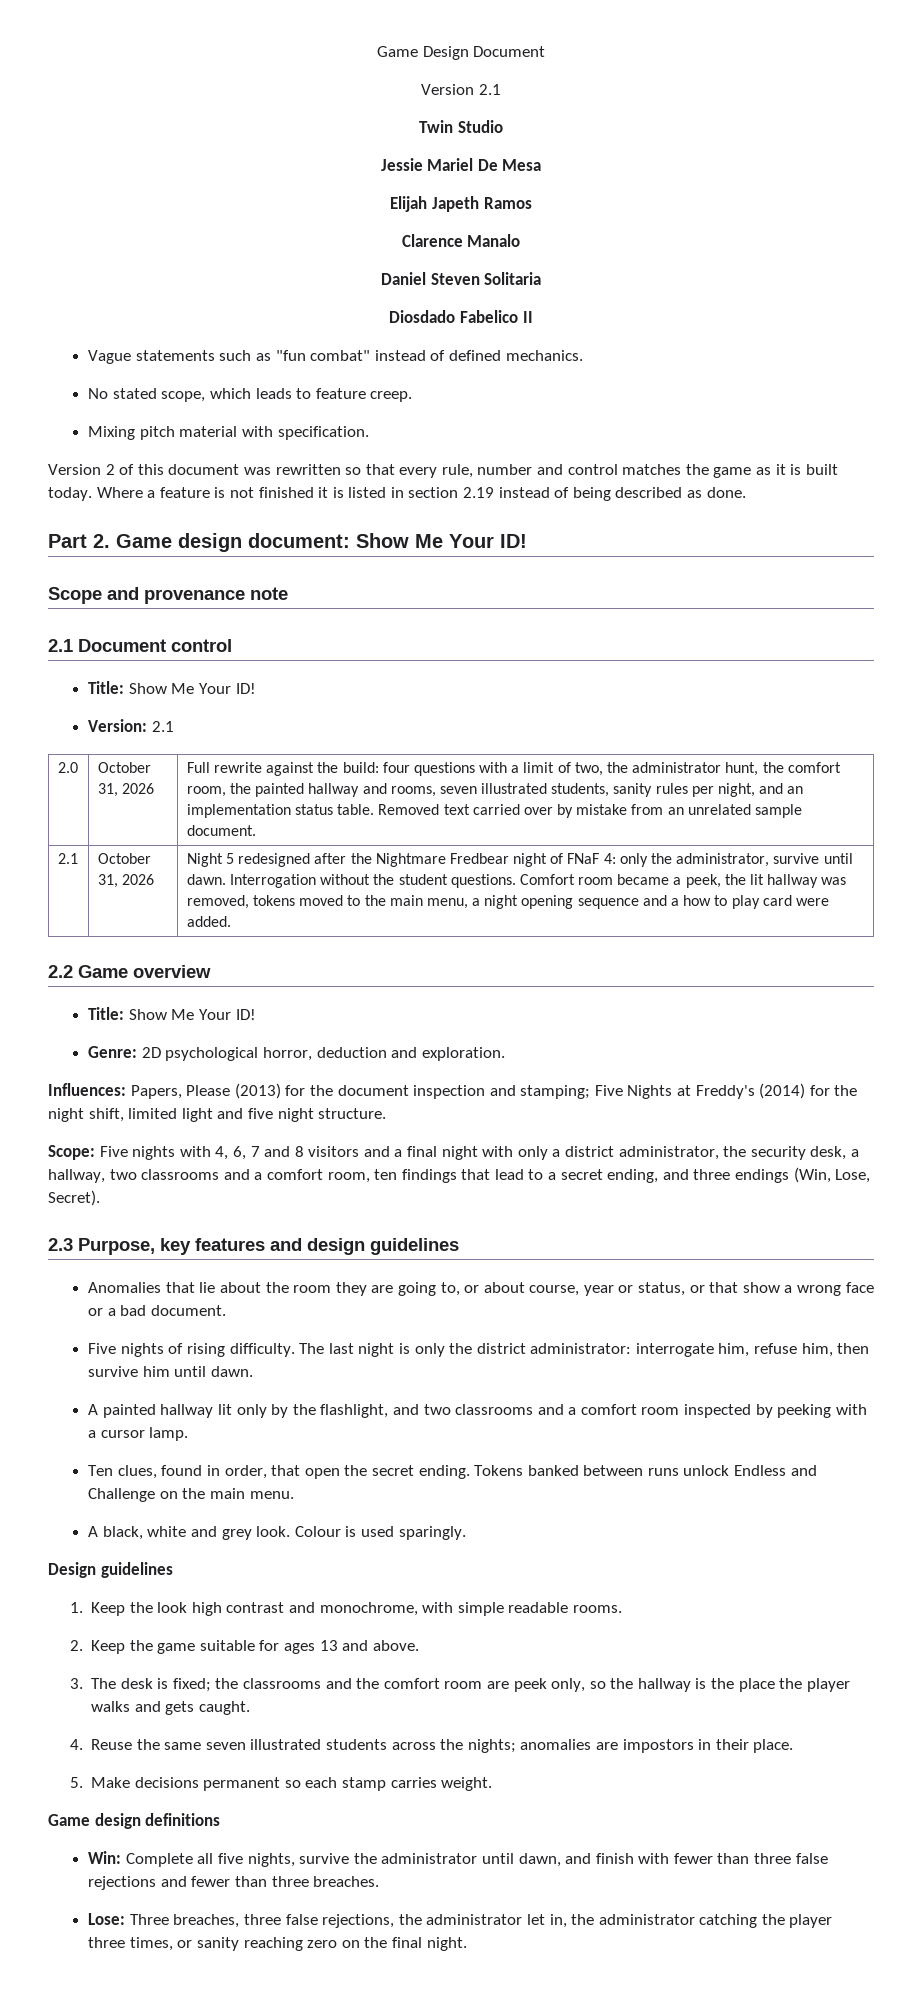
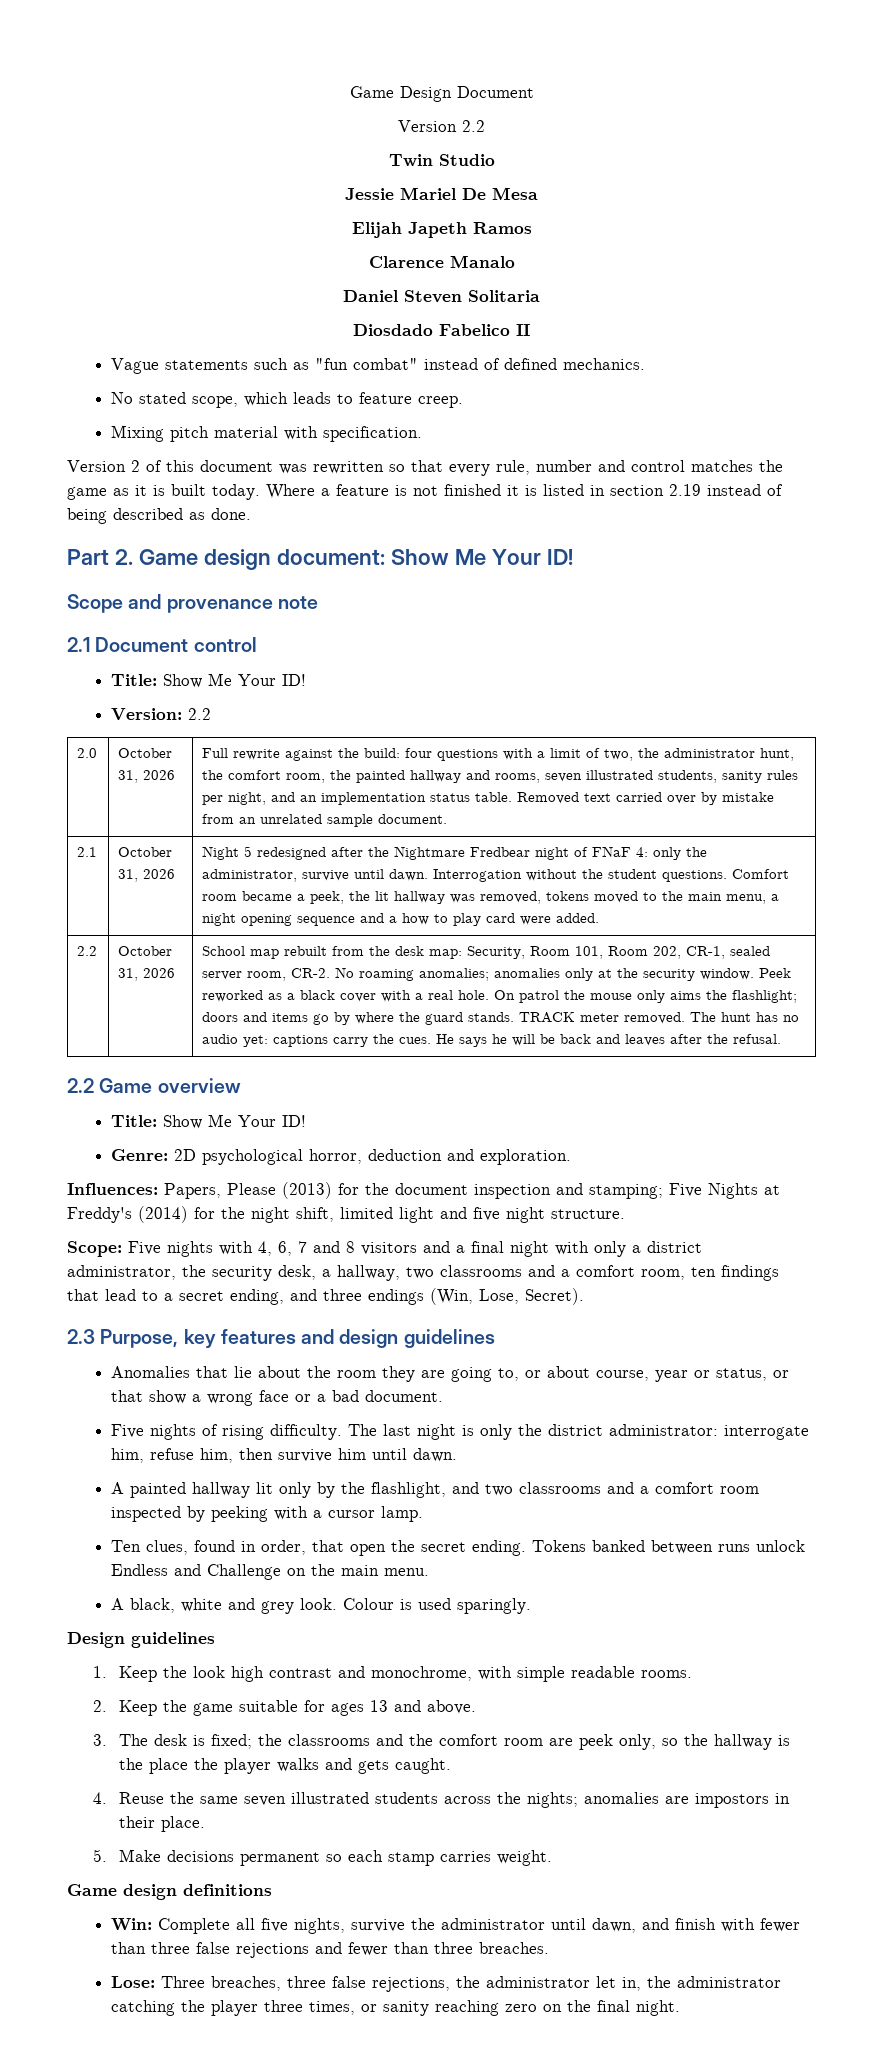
- Version 2.1
+ Version 2.2
- Version: 2.1
+ Version: 2.2
+ 2.2 | October 31, 2026 | School map rebuilt from the desk map: Security, Room 101, Room 202, CR-1, sealed server room, CR-2. No roaming anomalies; anomalies only at the security window. Peek reworked as a black cover with a real hole. On patrol the mouse only aims the flashlight; doors and items go by where the guard stands. TRACK meter removed. The hunt has no audio yet: captions carry the cues. He says he will be back and leaves after the refusal.

